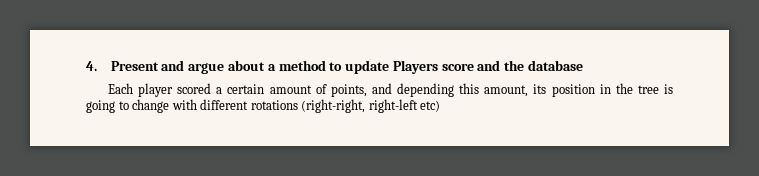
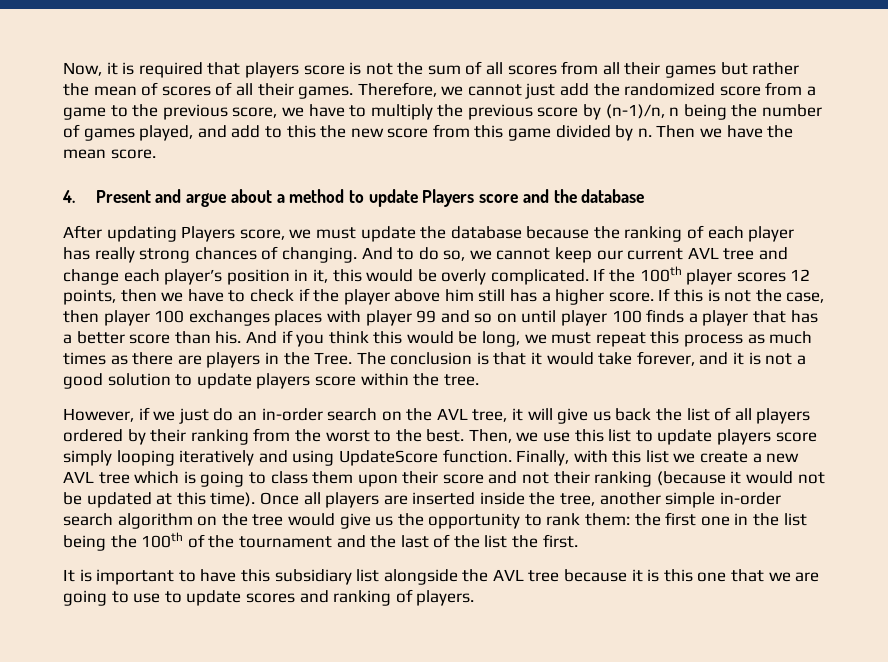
+ Now, it is required that players score is not the sum of all scores from all their games but rather the mean of scores of all their games. Therefore, we cannot just add the randomized score from a game to the previous score, we have to multiply the previous score by (n-1)/n, n being the number of games played, and add to this the new score from this game divided by n. Then we have the mean score.
- Each player scored a certain amount of points, and depending this amount, its position in the tree is going to change with different rotations (right-right, right-left etc)
+ After updating Players score, we must update the database because the ranking of each player has really strong chances of changing. And to do so, we cannot keep our current AVL tree and change each player’s position in it, this would be overly complicated. If the 100th player scores 12 points, then we have to check if the player above him still has a higher score. If this is not the case, then player 100 exchanges places with player 99 and so on until player 100 finds a player that has a better score than his. And if you think this would be long, we must repeat this process as much times as there are players in the Tree. The conclusion is that it would take forever, and it is not a good solution to update players score within the tree.
+ However, if we just do an in-order search on the AVL tree, it will give us back the list of all players ordered by their ranking from the worst to the best. Then, we use this list to update players score simply looping iteratively and using UpdateScore function. Finally, with this list we create a new AVL tree which is going to class them upon their score and not their ranking (because it would not be updated at this time). Once all players are inserted inside the tree, another simple in-order search algorithm on the tree would give us the opportunity to rank them: the first one in the list being the 100th of the tournament and the last of the list the first.
+ It is important to have this subsidiary list alongside the AVL tree because it is this one that we are going to use to update scores and ranking of players.

